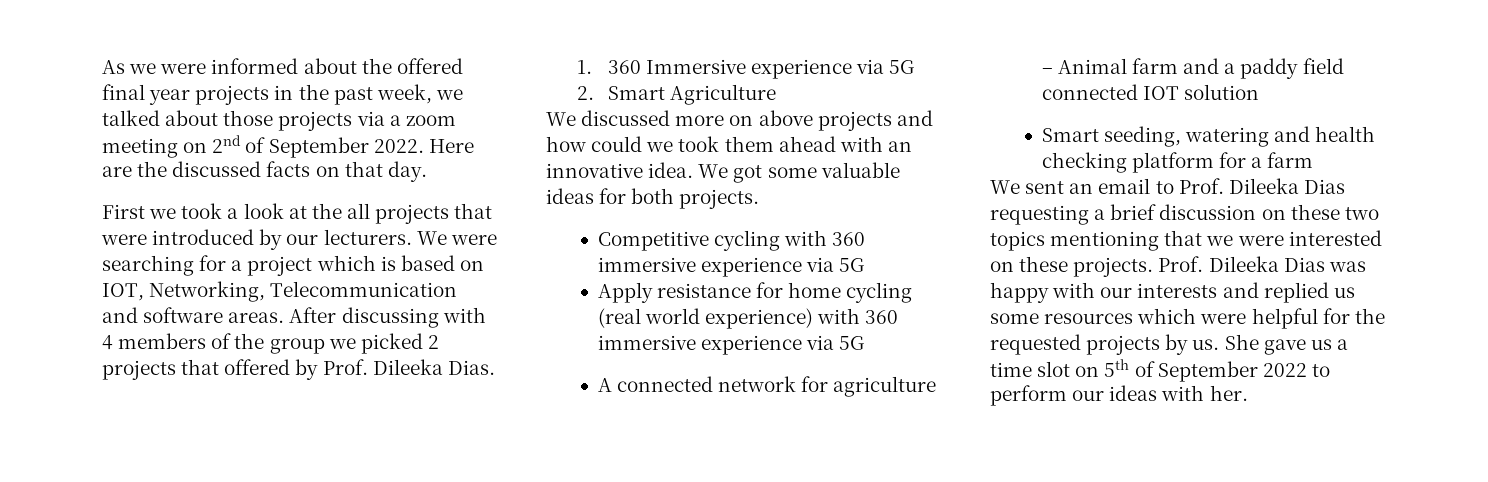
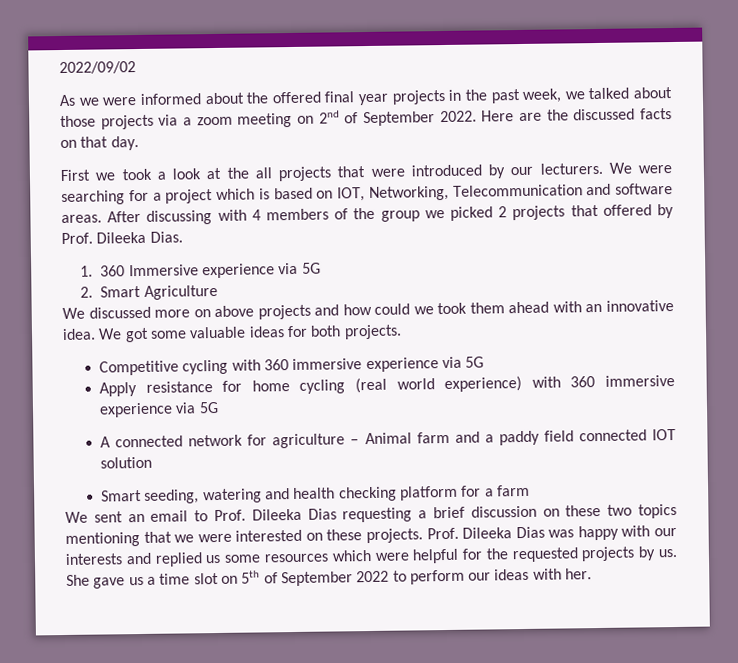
+ 2022/09/02

